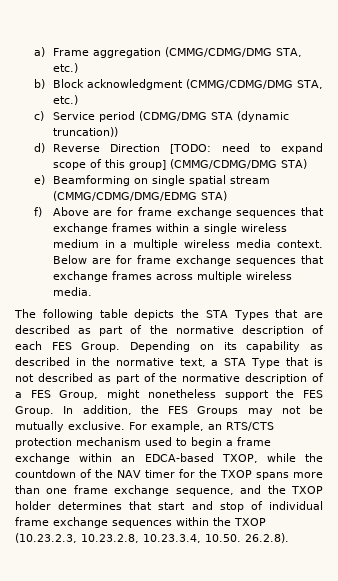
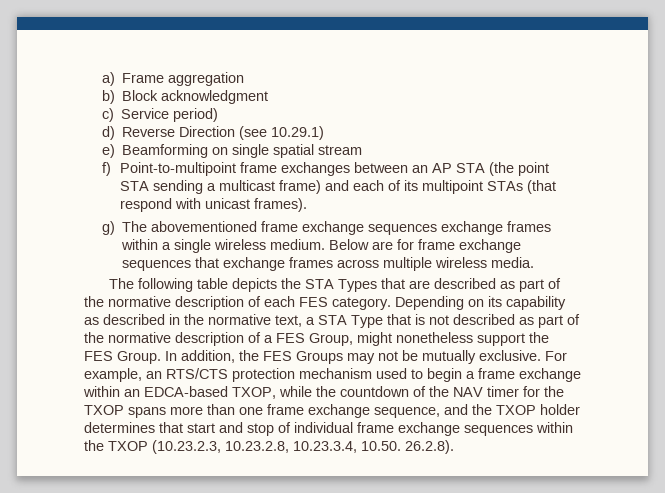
- a) Frame aggregation (CMMG/CDMG/DMG STA, etc.)
+ a) Frame aggregation
- b) Block acknowledgment (CMMG/CDMG/DMG STA, etc.)
+ b) Block acknowledgment
- c) Service period (CDMG/DMG STA (dynamic truncation))
- d) Reverse Direction [TODO: need to expand scope of this group] (CMMG/CDMG/DMG STA)
+ c) Service period)
+ d) Reverse Direction (see 10.29.1)
- e) Beamforming on single spatial stream (CMMG/CDMG/DMG/EDMG STA)
+ e) Beamforming on single spatial stream
- f) Above are for frame exchange sequences that exchange frames within a single wireless medium in a multiple wireless media context.
+ f) Point-to-multipoint frame exchanges between an AP STA (the point STA sending a multicast frame) and each of its multipoint STAs (that respond with unicast frames).
+ g) The abovementioned frame exchange sequences exchange frames within a single wireless medium.
- The following table depicts the STA Types that are described as part of the normative description of each FES Group.
+ The following table depicts the STA Types that are described as part of the normative description of each FES category.

